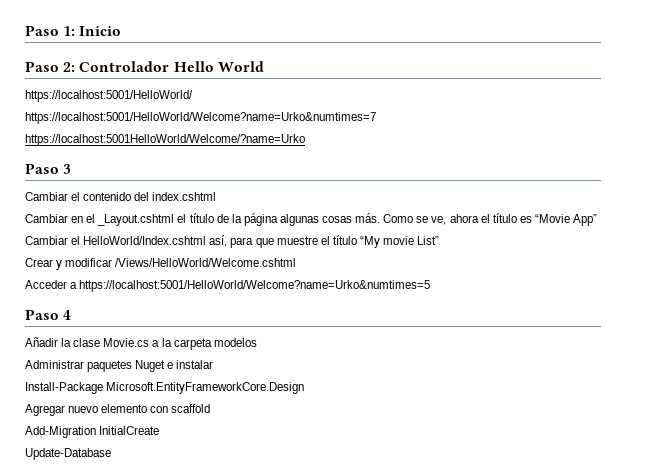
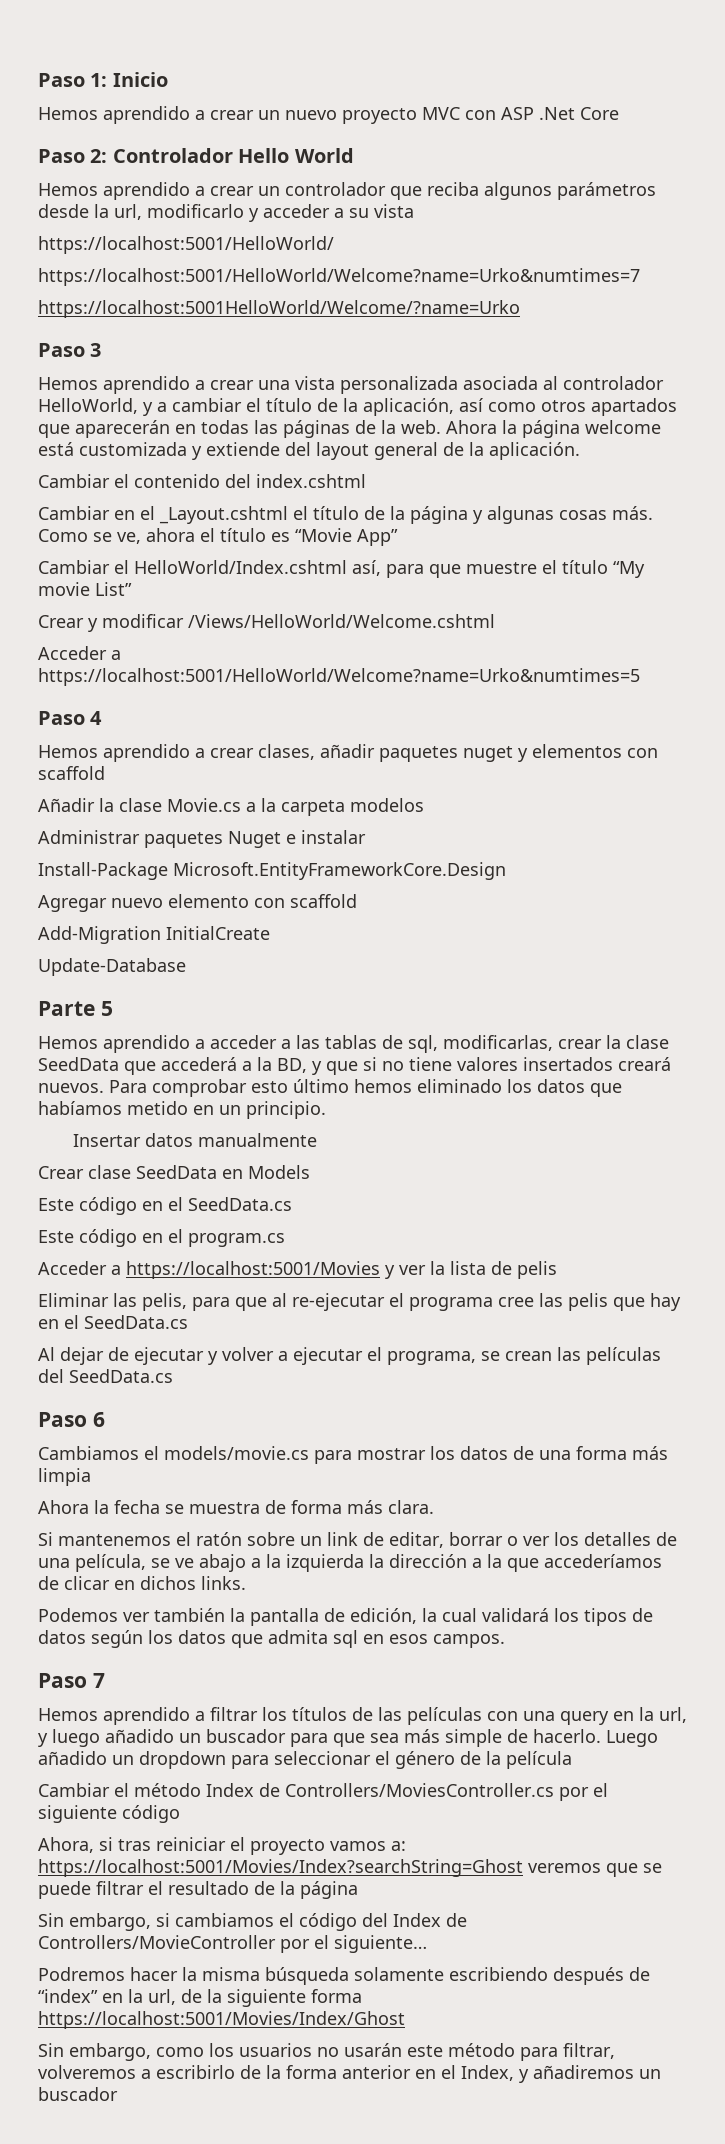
+ Hemos aprendido a crear un nuevo proyecto MVC con ASP .Net Core
+ Hemos aprendido a crear un controlador que reciba algunos parámetros desde la url, modificarlo y acceder a su vista
+ Hemos aprendido a crear una vista personalizada asociada al controlador HelloWorld, y a cambiar el título de la aplicación, así como otros apartados que aparecerán en todas las páginas de la web. Ahora la página welcome está customizada y extiende del layout general de la aplicación.
- Cambiar en el _Layout.cshtml el título de la página algunas cosas más.
+ Cambiar en el _Layout.cshtml el título de la página y algunas cosas más.
+ Hemos aprendido a crear clases, añadir paquetes nuget y elementos con scaffold
+ Parte 5
+ Hemos aprendido a acceder a las tablas de sql, modificarlas, crear la clase SeedData que accederá a la BD, y que si no tiene valores insertados creará nuevos. Para comprobar esto último hemos eliminado los datos que habíamos metido en un principio.
+ Insertar datos manualmente
+ Crear clase SeedData en Models
+ Este código en el SeedData.cs
+ Este código en el program.cs
+ Acceder a https://localhost:5001/Movies y ver la lista de pelis
+ Eliminar las pelis, para que al re-ejecutar el programa cree las pelis que hay en el SeedData.cs
+ Al dejar de ejecutar y volver a ejecutar el programa, se crean las películas del SeedData.cs
+ Paso 6
+ Cambiamos el models/movie.cs para mostrar los datos de una forma más limpia
+ Ahora la fecha se muestra de forma más clara.
+ Si mantenemos el ratón sobre un link de editar, borrar o ver los detalles de una película, se ve abajo a la izquierda la dirección a la que accederíamos de clicar en dichos links.
+ Podemos ver también la pantalla de edición, la cual validará los tipos de datos según los datos que admita sql en esos campos.
+ Paso 7
+ Hemos aprendido a filtrar los títulos de las películas con una query en la url, y luego añadido un buscador para que sea más simple de hacerlo. Luego añadido un dropdown para seleccionar el género de la película
+ Cambiar el método Index de Controllers/MoviesController.cs por el siguiente código
+ Ahora, si tras reiniciar el proyecto vamos a: https://localhost:5001/Movies/Index?searchString=Ghost veremos que se puede filtrar el resultado de la página
+ Sin embargo, si cambiamos el código del Index de Controllers/MovieController por el siguiente…
+ Podremos hacer la misma búsqueda solamente escribiendo después de “index” en la url, de la siguiente forma https://localhost:5001/Movies/Index/Ghost
+ Sin embargo, como los usuarios no usarán este método para filtrar, volveremos a escribirlo de la forma anterior en el Index, y añadiremos un buscador

